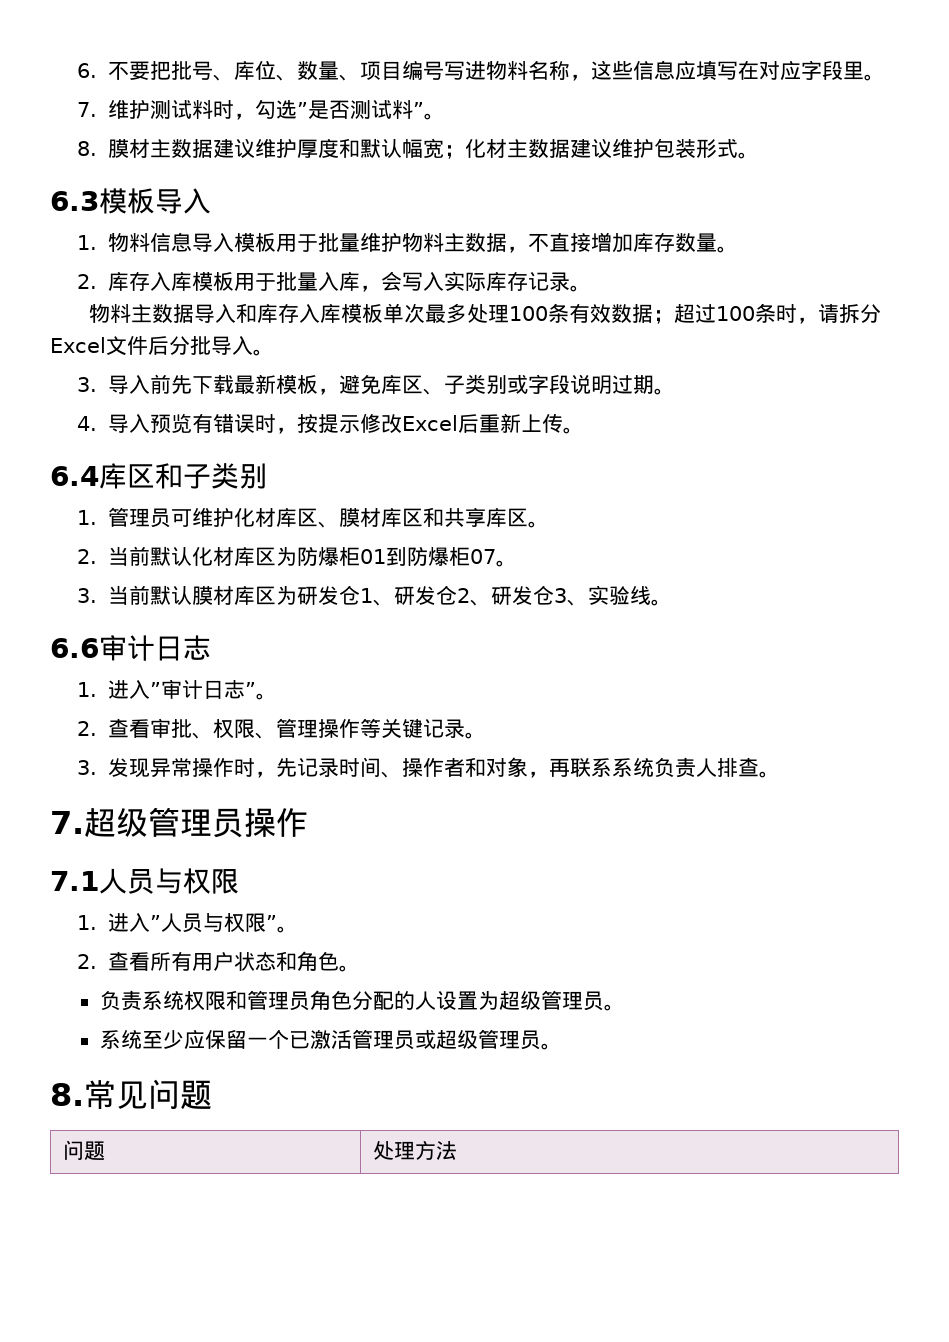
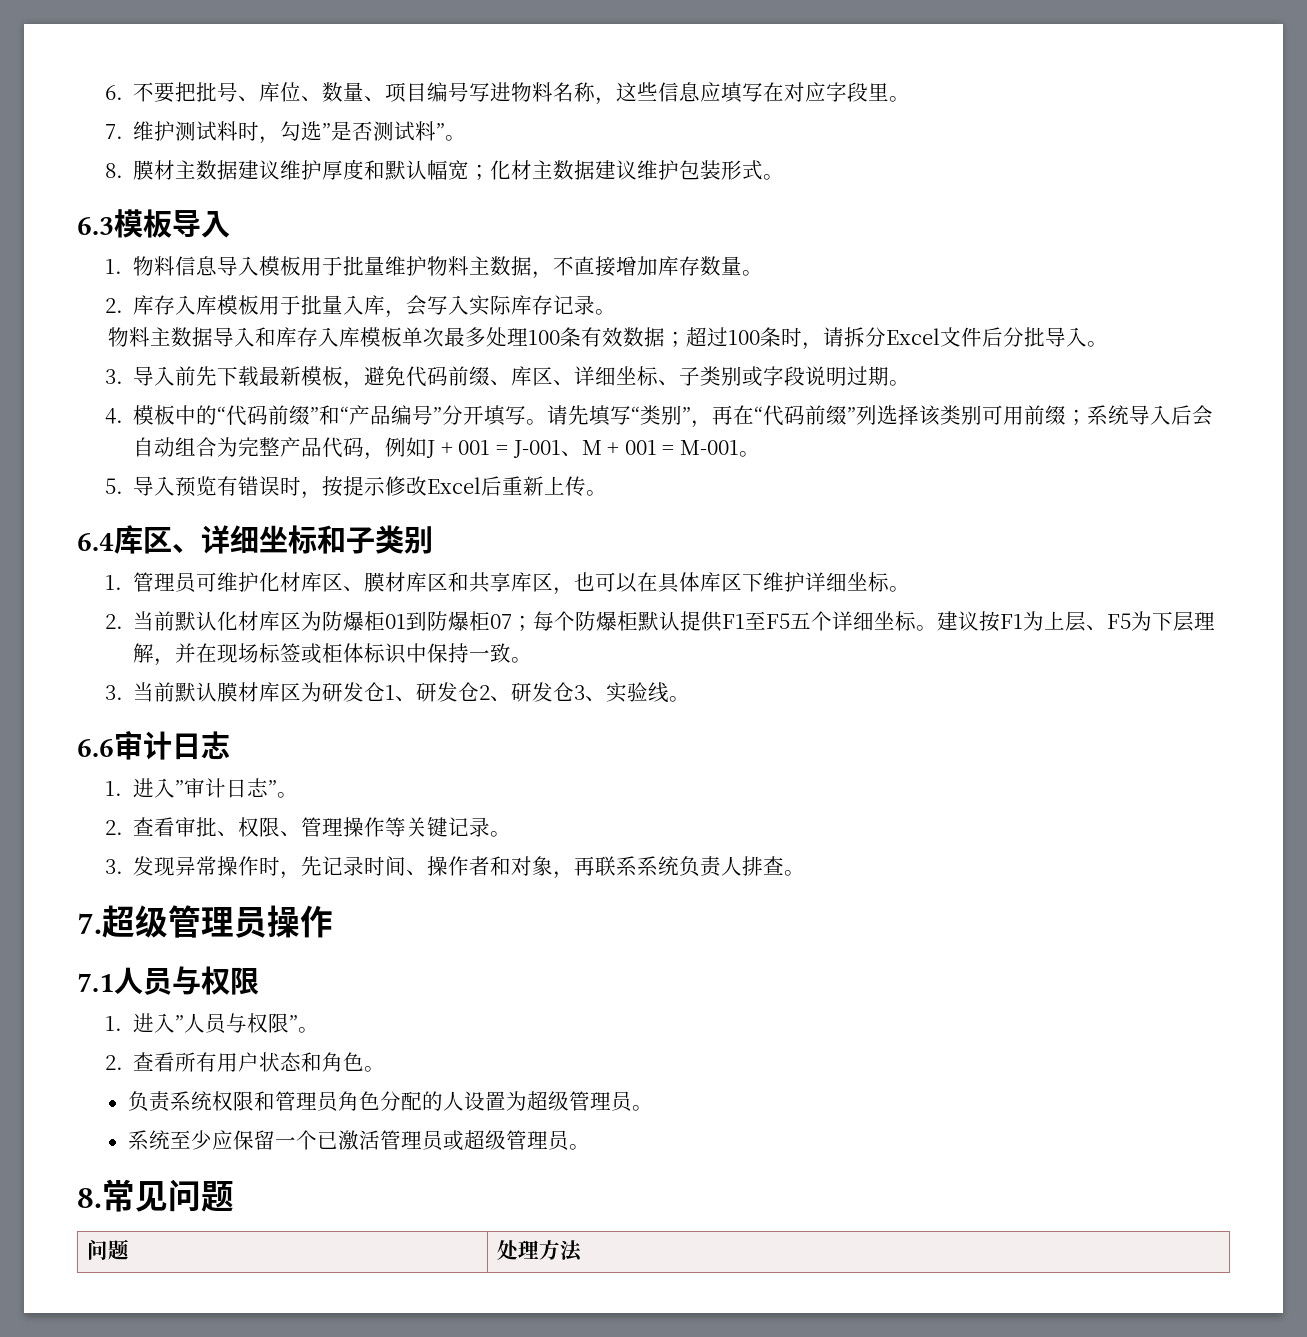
- 3.导入前先下载最新模板，避免库区、子类别或字段说明过期。
+ 3.导入前先下载最新模板，避免代码前缀、库区、详细坐标、子类别或字段说明过期。
- 4.导入预览有错误时，按提示修改Excel后重新上传。
+ 4.模板中的“代码前缀”和“产品编号”分开填写。请先填写“类别”，再在“代码前缀”列选择该类别可用前缀；系统导入后会自动组合为完整产品代码，例如J + 001 = J-001、M + 001 = M-001。
+ 5.导入预览有错误时，按提示修改Excel后重新上传。
- 6.4库区和子类别
+ 6.4库区、详细坐标和子类别
- 1.管理员可维护化材库区、膜材库区和共享库区。
+ 1.管理员可维护化材库区、膜材库区和共享库区，也可以在具体库区下维护详细坐标。
- 2.当前默认化材库区为防爆柜01到防爆柜07。
+ 2.当前默认化材库区为防爆柜01到防爆柜07；每个防爆柜默认提供F1至F5五个详细坐标。建议按F1为上层、F5为下层理解，并在现场标签或柜体标识中保持一致。

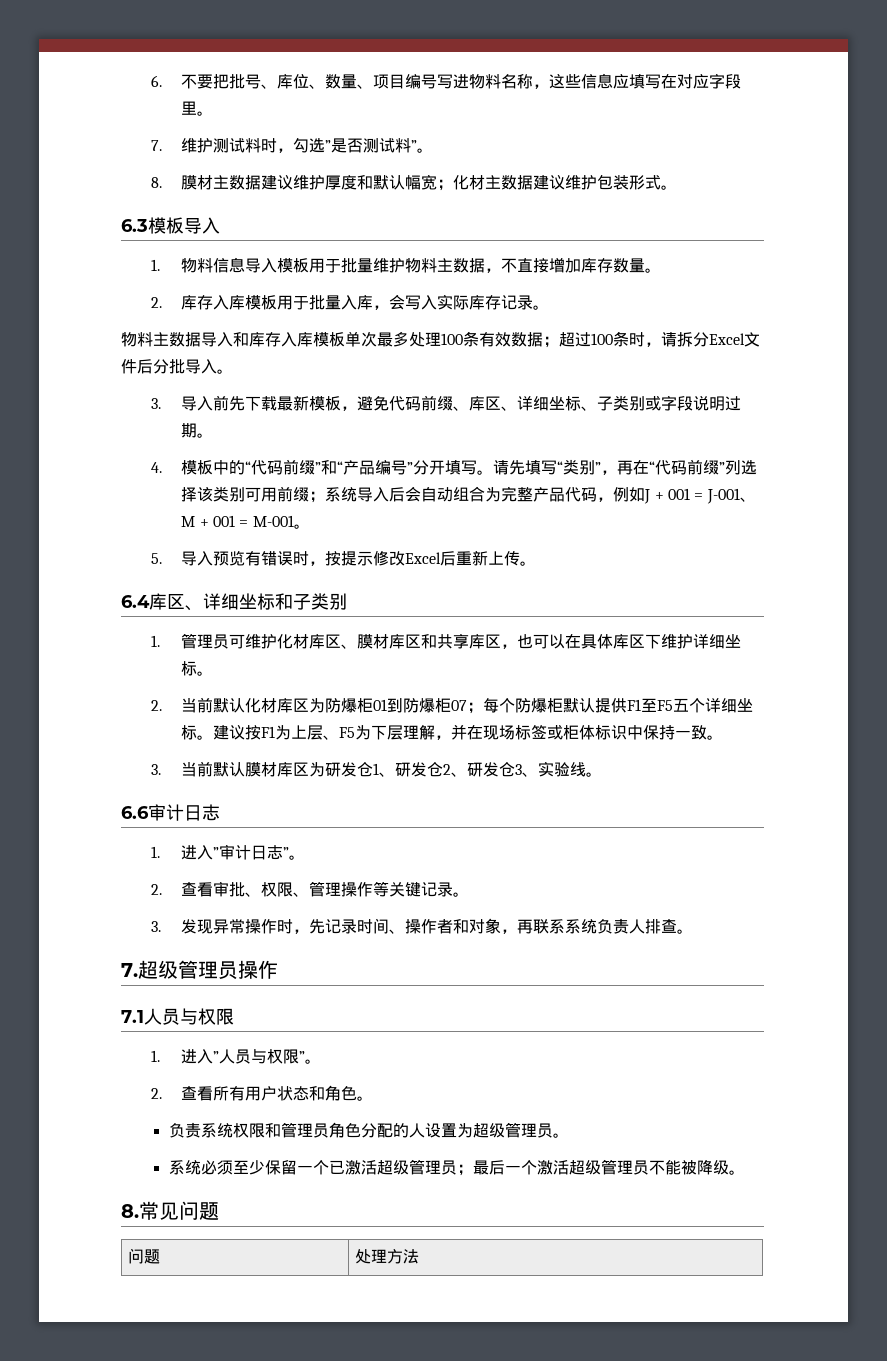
- 系统至少应保留一个已激活管理员或超级管理员。
+ 系统必须至少保留一个已激活超级管理员；最后一个激活超级管理员不能被降级。

